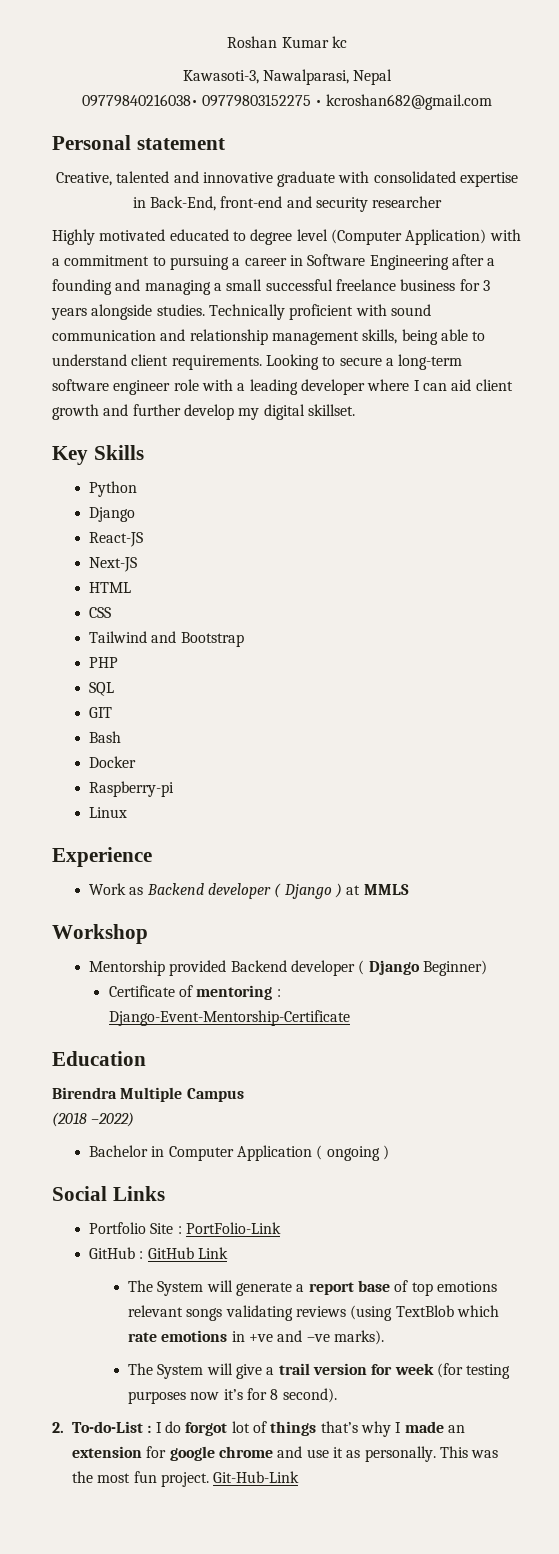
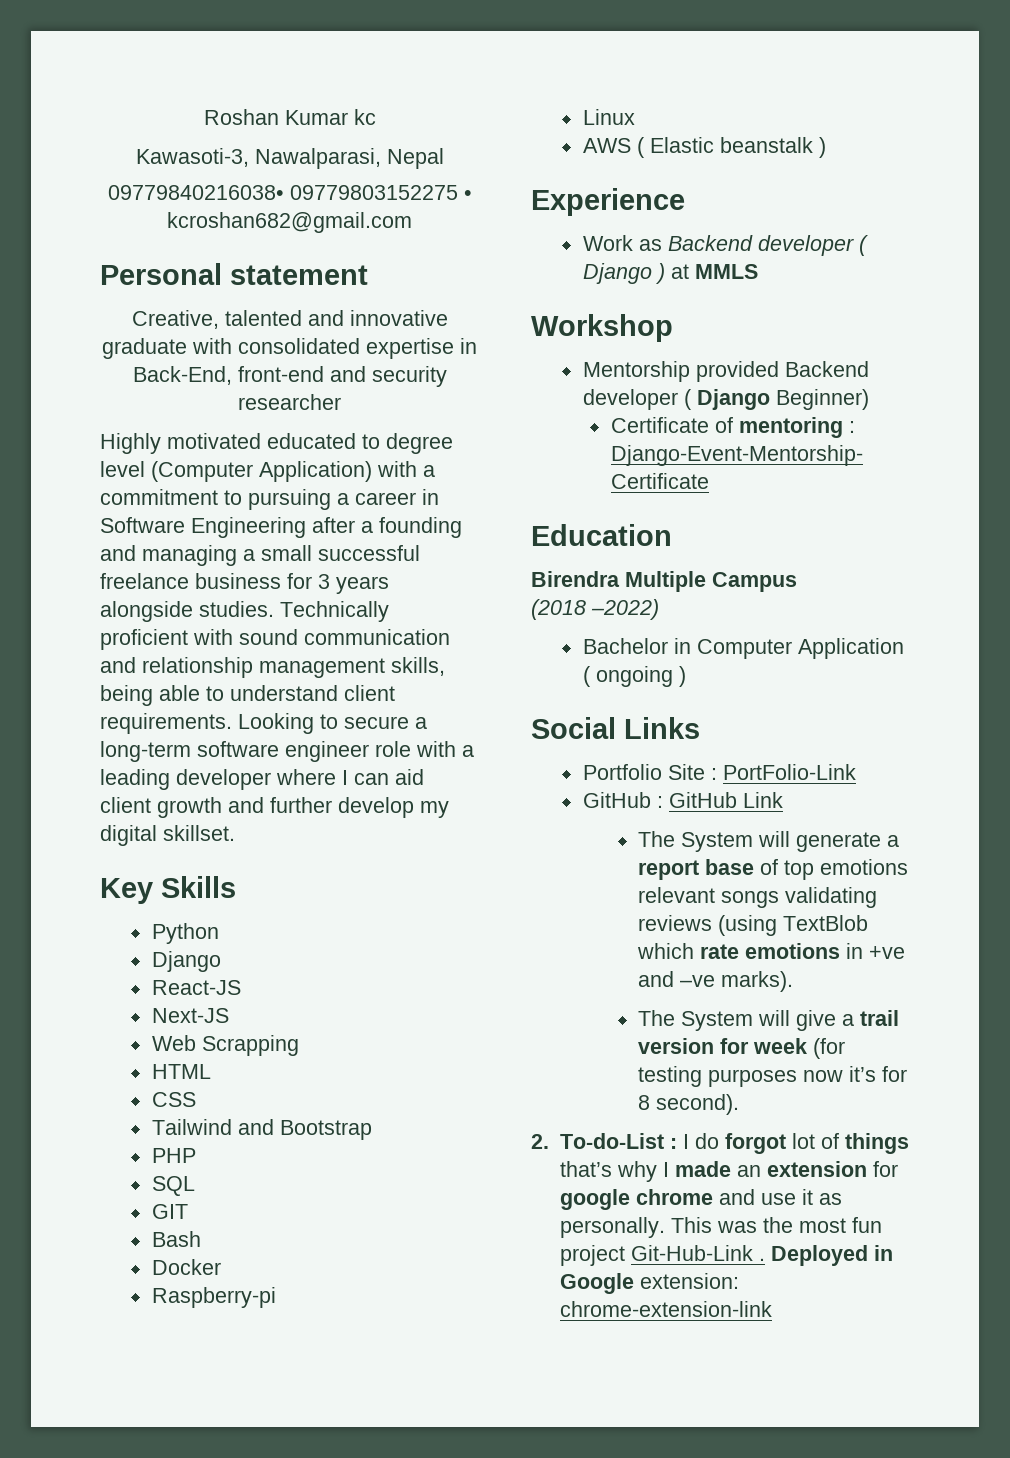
+ Web Scrapping
+ AWS ( Elastic beanstalk )
- This was the most fun project. Git-Hub-Link
+ This was the most fun project Git-Hub-Link . Deployed in Google extension: chrome-extension-link

